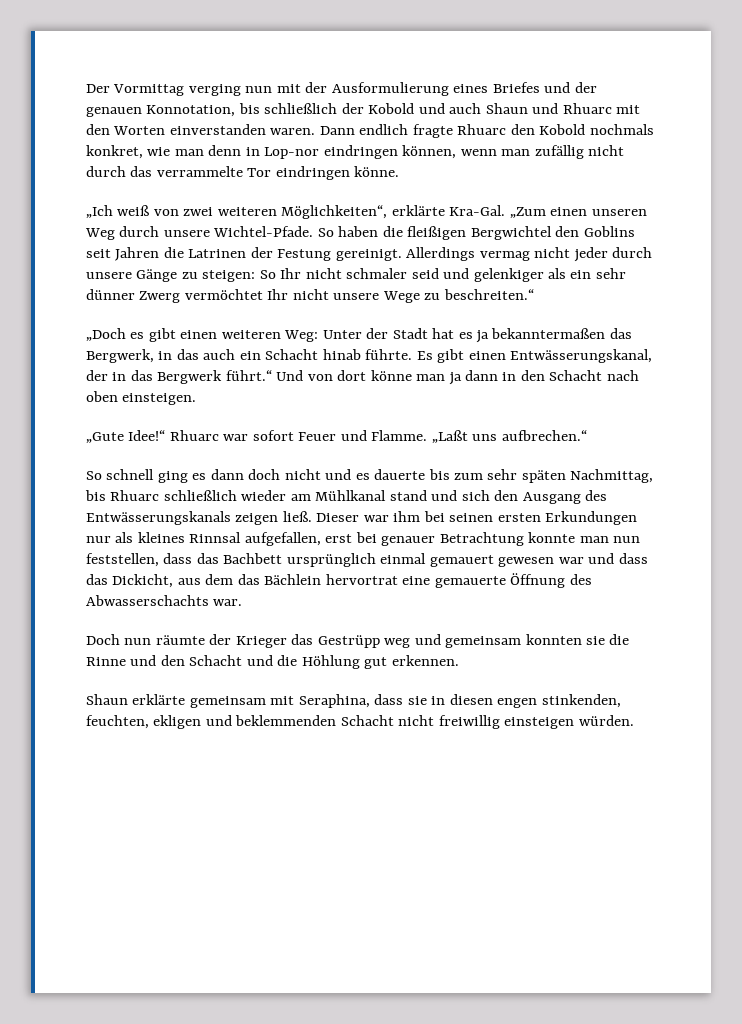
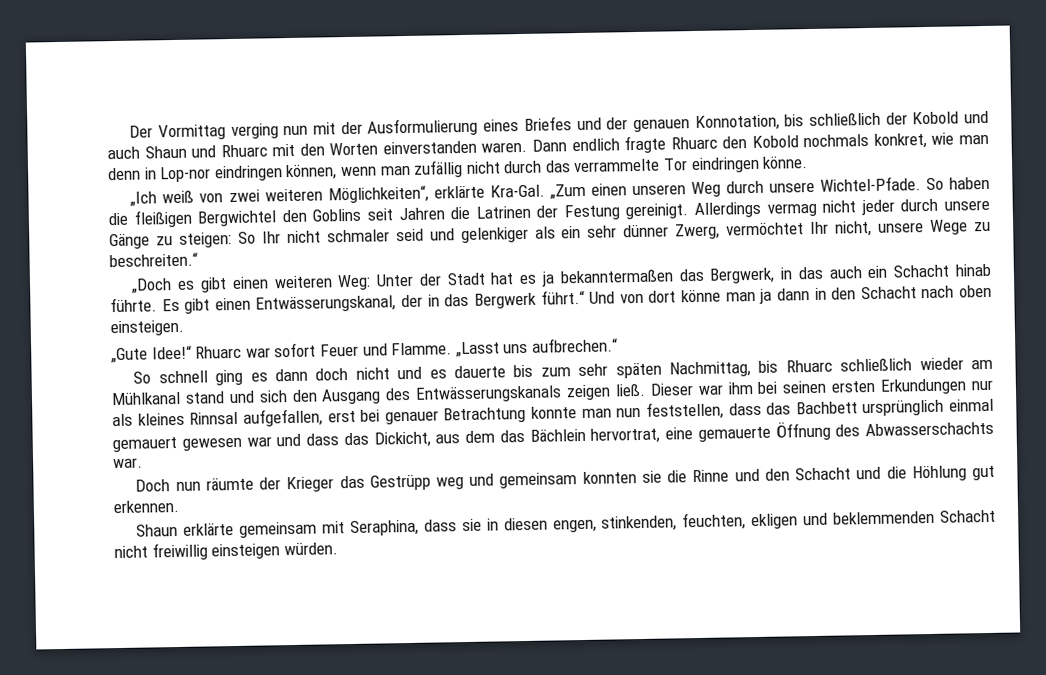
- Allerdings vermag nicht jeder durch unsere Gänge zu steigen: So Ihr nicht schmaler seid und gelenkiger als ein sehr dünner Zwerg vermöchtet Ihr nicht unsere Wege zu beschreiten.“
+ Allerdings vermag nicht jeder durch unsere Gänge zu steigen: So Ihr nicht schmaler seid und gelenkiger als ein sehr dünner Zwerg, vermöchtet Ihr nicht, unsere Wege zu beschreiten.“
- „Laßt uns aufbrechen.“
+ „Lasst uns aufbrechen.“
- Dieser war ihm bei seinen ersten Erkundungen nur als kleines Rinnsal aufgefallen, erst bei genauer Betrachtung konnte man nun feststellen, dass das Bachbett ursprünglich einmal gemauert gewesen war und dass das Dickicht, aus dem das Bächlein hervortrat eine gemauerte Öffnung des Abwasserschachts war.
+ Dieser war ihm bei seinen ersten Erkundungen nur als kleines Rinnsal aufgefallen, erst bei genauer Betrachtung konnte man nun feststellen, dass das Bachbett ursprünglich einmal gemauert gewesen war und dass das Dickicht, aus dem das Bächlein hervortrat, eine gemauerte Öffnung des Abwasserschachts war.
- Shaun erklärte gemeinsam mit Seraphina, dass sie in diesen engen stinkenden, feuchten, ekligen und beklemmenden Schacht nicht freiwillig einsteigen würden.
+ Shaun erklärte gemeinsam mit Seraphina, dass sie in diesen engen, stinkenden, feuchten, ekligen und beklemmenden Schacht nicht freiwillig einsteigen würden.

